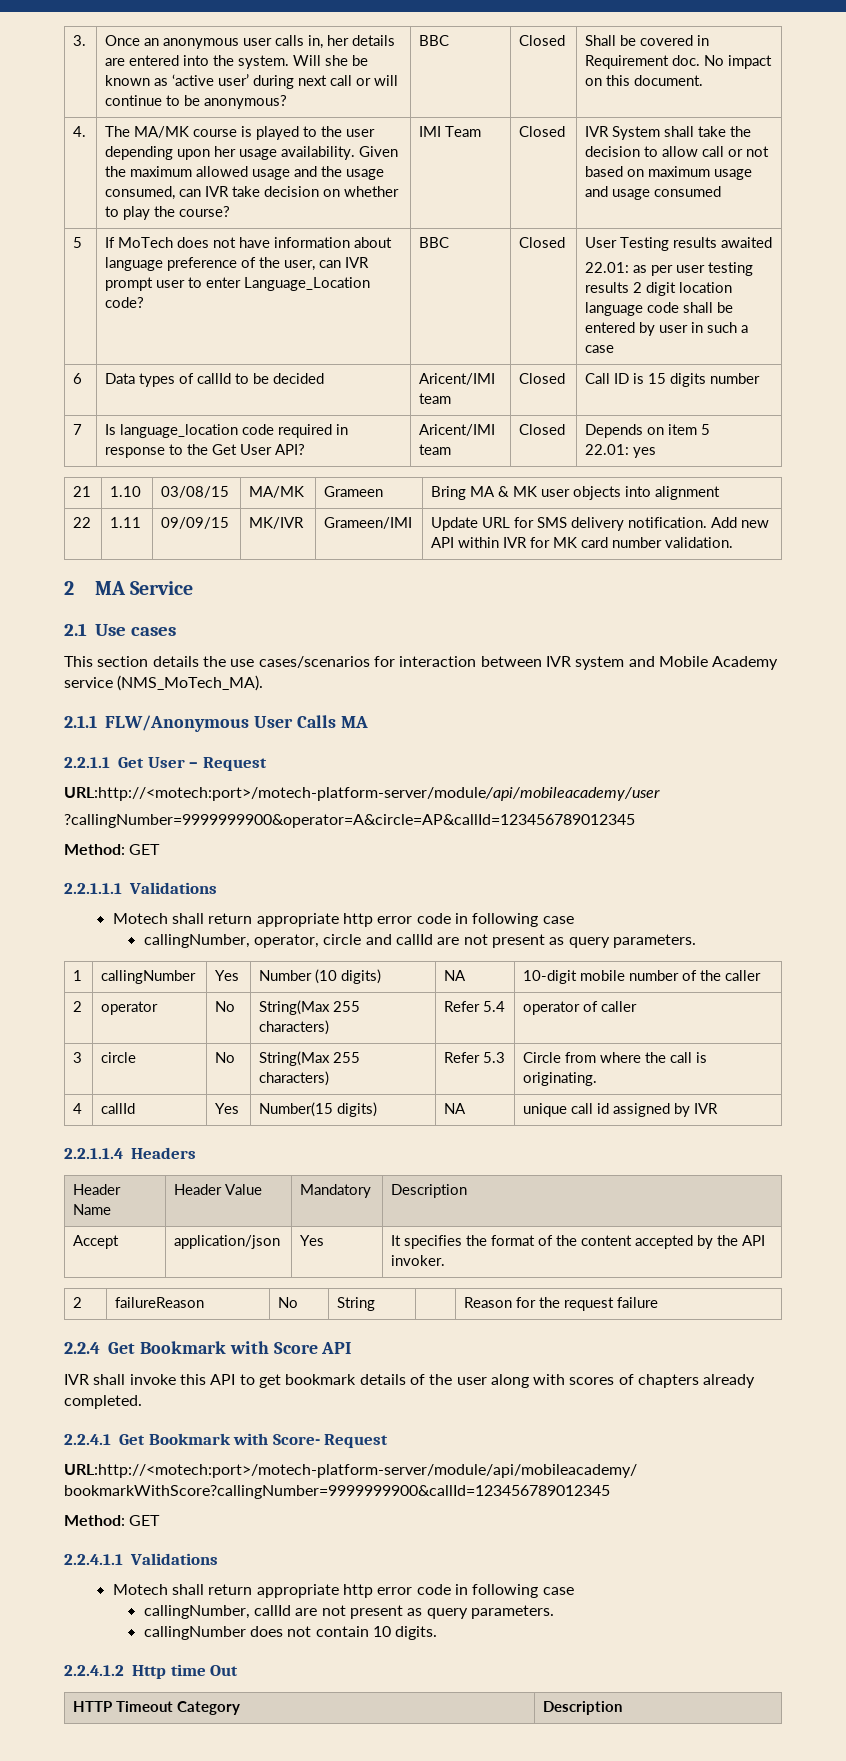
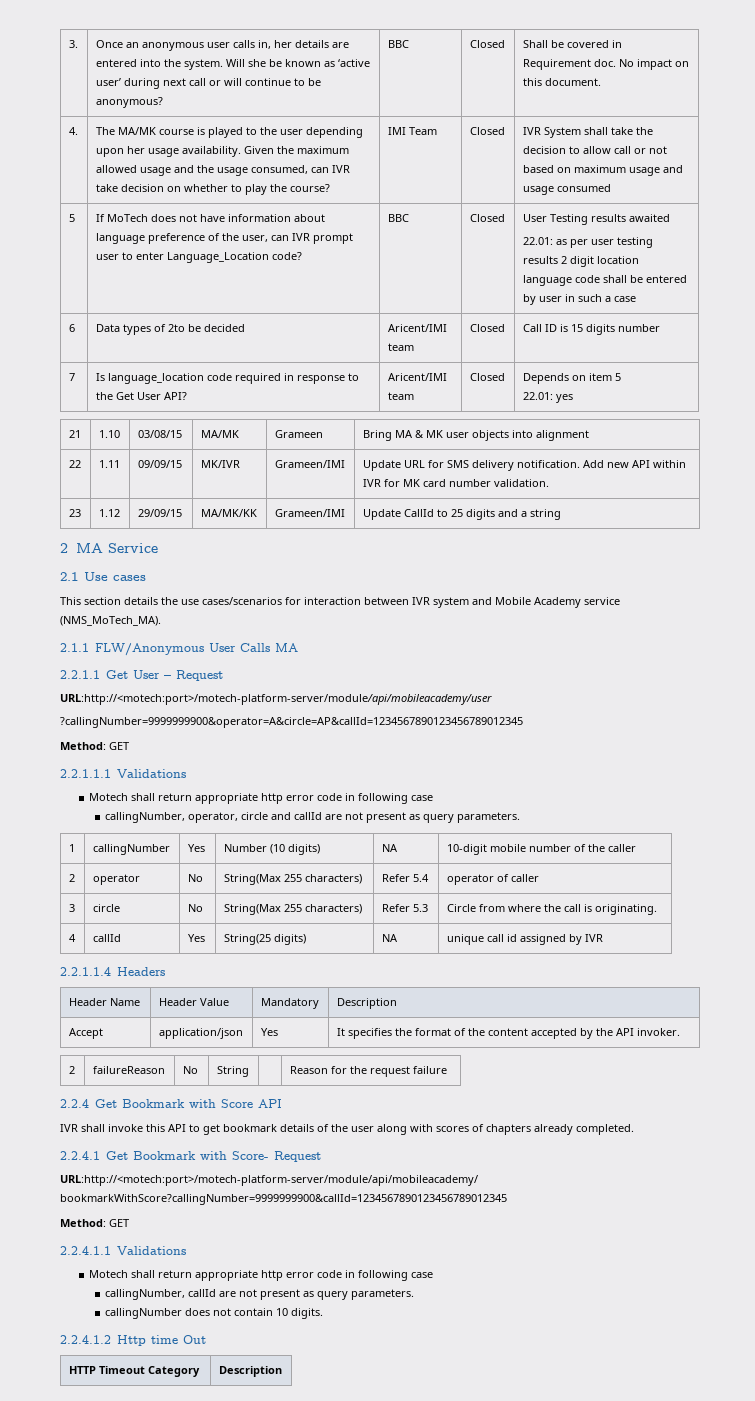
- 6 | Data types of callId to be decided | Aricent/IMI team | Closed | Call ID is 15 digits number
+ 6 | Data types of 2to be decided | Aricent/IMI team | Closed | Call ID is 15 digits number
+ 23 | 1.12 | 29/09/15 | MA/MK/KK | Grameen/IMI | Update CallId to 25 digits and a string
- ?callingNumber=9999999900&operator=A&circle=AP&callId=123456789012345
+ ?callingNumber=9999999900&operator=A&circle=AP&callId=1234567890123456789012345
- 4 | callId | Yes | Number(15 digits) | NA | unique call id assigned by IVR
+ 4 | callId | Yes | String(25 digits) | NA | unique call id assigned by IVR
- URL:http://<motech:port>/motech-platform-server/module/api/mobileacademy/ bookmarkWithScore?callingNumber=9999999900&callId=123456789012345
+ URL:http://<motech:port>/motech-platform-server/module/api/mobileacademy/ bookmarkWithScore?callingNumber=9999999900&callId=1234567890123456789012345

